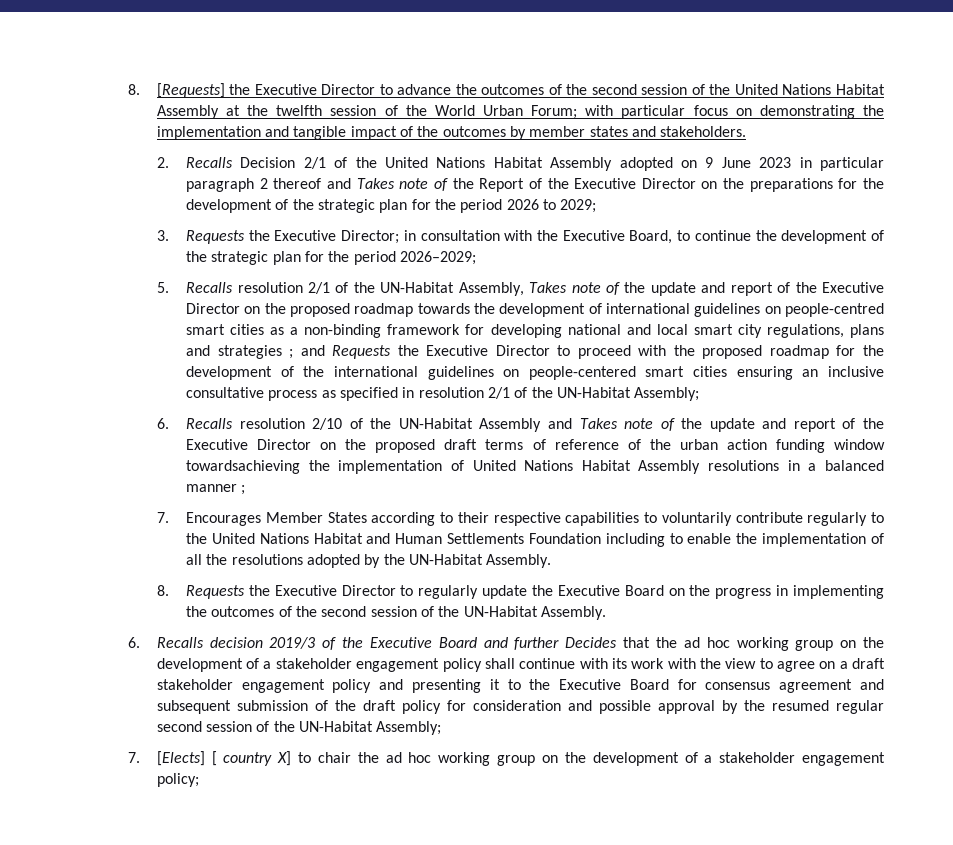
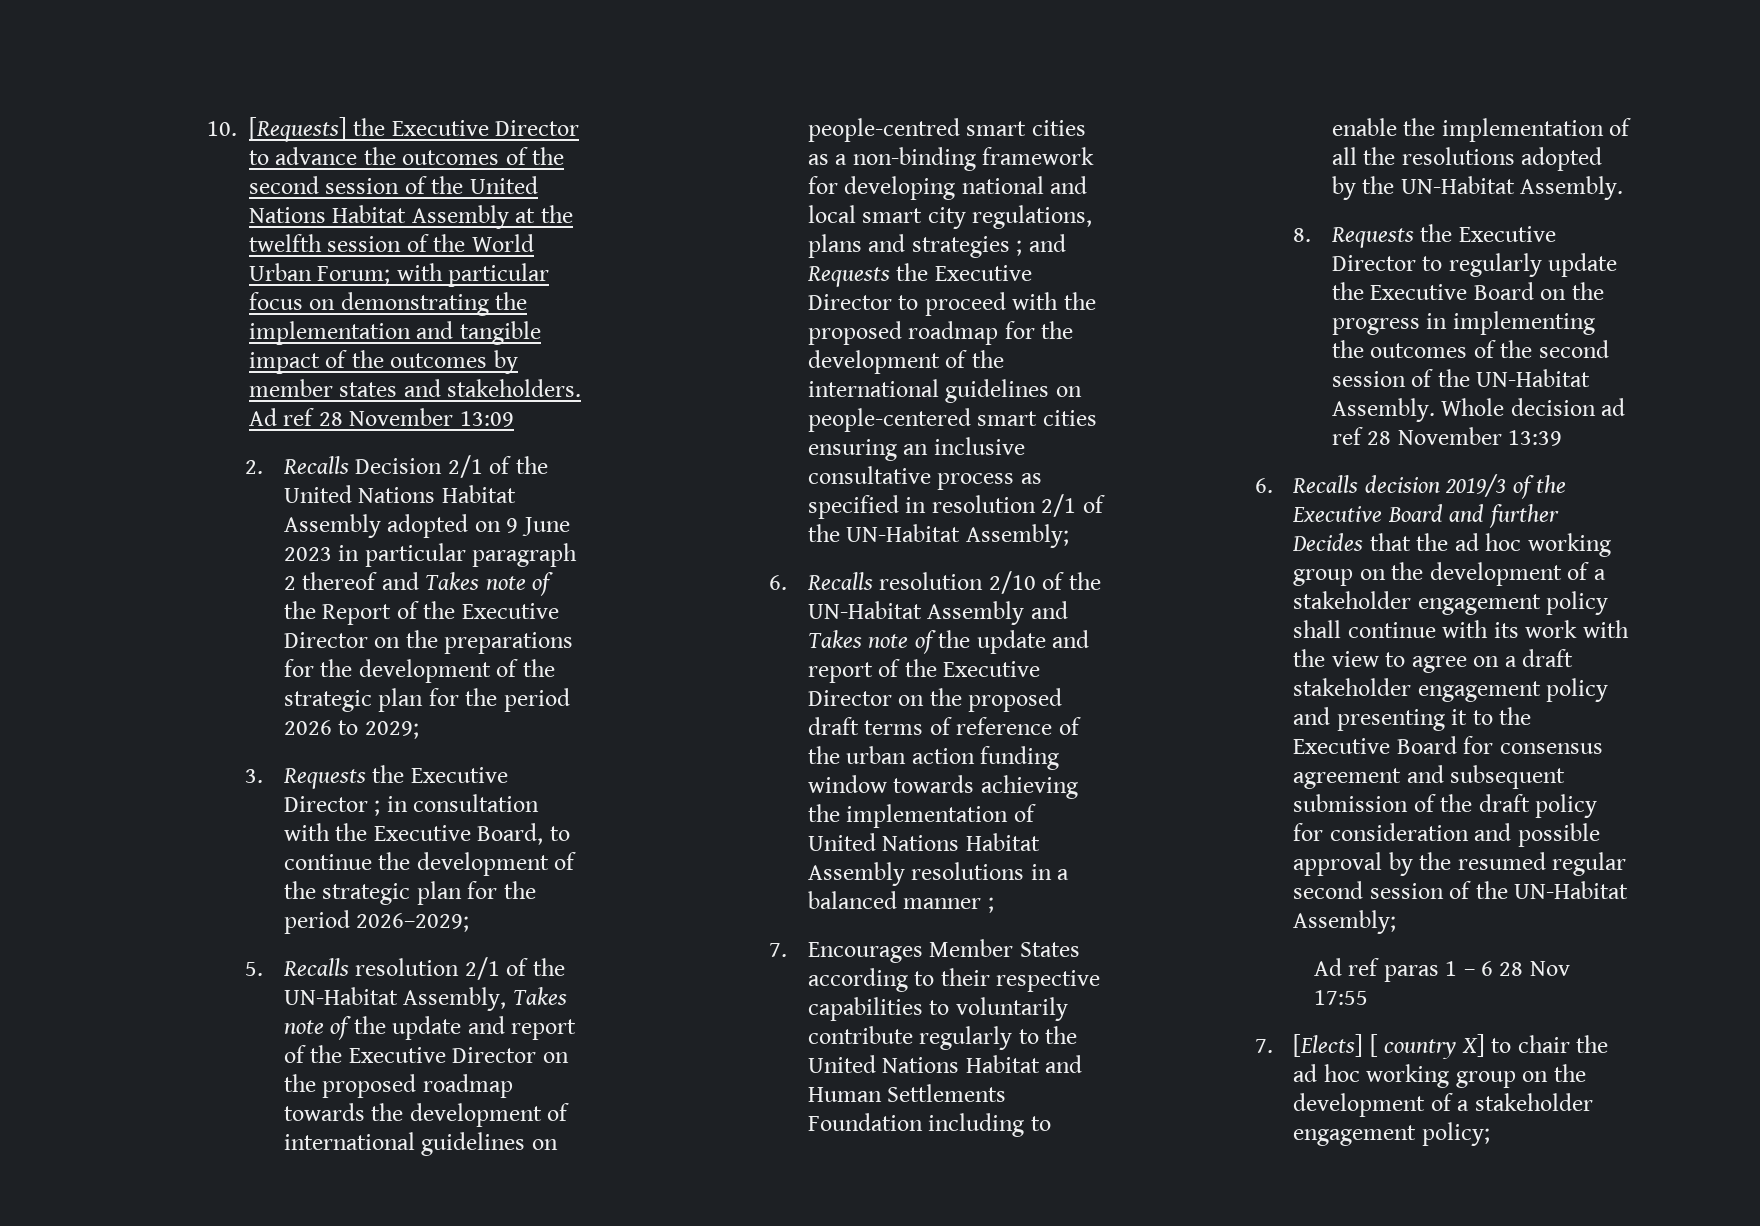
- 8. [Requests] the Executive Director to advance the outcomes of the second session of the United Nations Habitat Assembly at the twelfth session of the World Urban Forum; with particular focus on demonstrating the implementation and tangible impact of the outcomes by member states and stakeholders.
+ 10. [Requests] the Executive Director to advance the outcomes of the second session of the United Nations Habitat Assembly at the twelfth session of the World Urban Forum; with particular focus on demonstrating the implementation and tangible impact of the outcomes by member states and stakeholders. Ad ref 28 November 13:09
- 3. Requests the Executive Director; in consultation with the Executive Board, to continue the development of the strategic plan for the period 2026–2029;
+ 3. Requests the Executive Director ; in consultation with the Executive Board, to continue the development of the strategic plan for the period 2026–2029;
- 6. Recalls resolution 2/10 of the UN-Habitat Assembly and Takes note of the update and report of the Executive Director on the proposed draft terms of reference of the urban action funding window towardsachieving the implementation of United Nations Habitat Assembly resolutions in a balanced manner ;
+ 6. Recalls resolution 2/10 of the UN-Habitat Assembly and Takes note of the update and report of the Executive Director on the proposed draft terms of reference of the urban action funding window towards achieving the implementation of United Nations Habitat Assembly resolutions in a balanced manner ;
+ Whole decision ad ref 28 November 13:39
+ Ad ref paras 1 – 6 28 Nov 17:55

